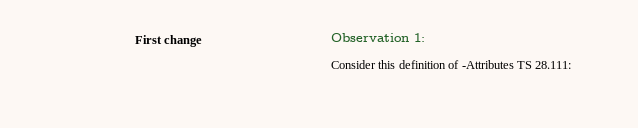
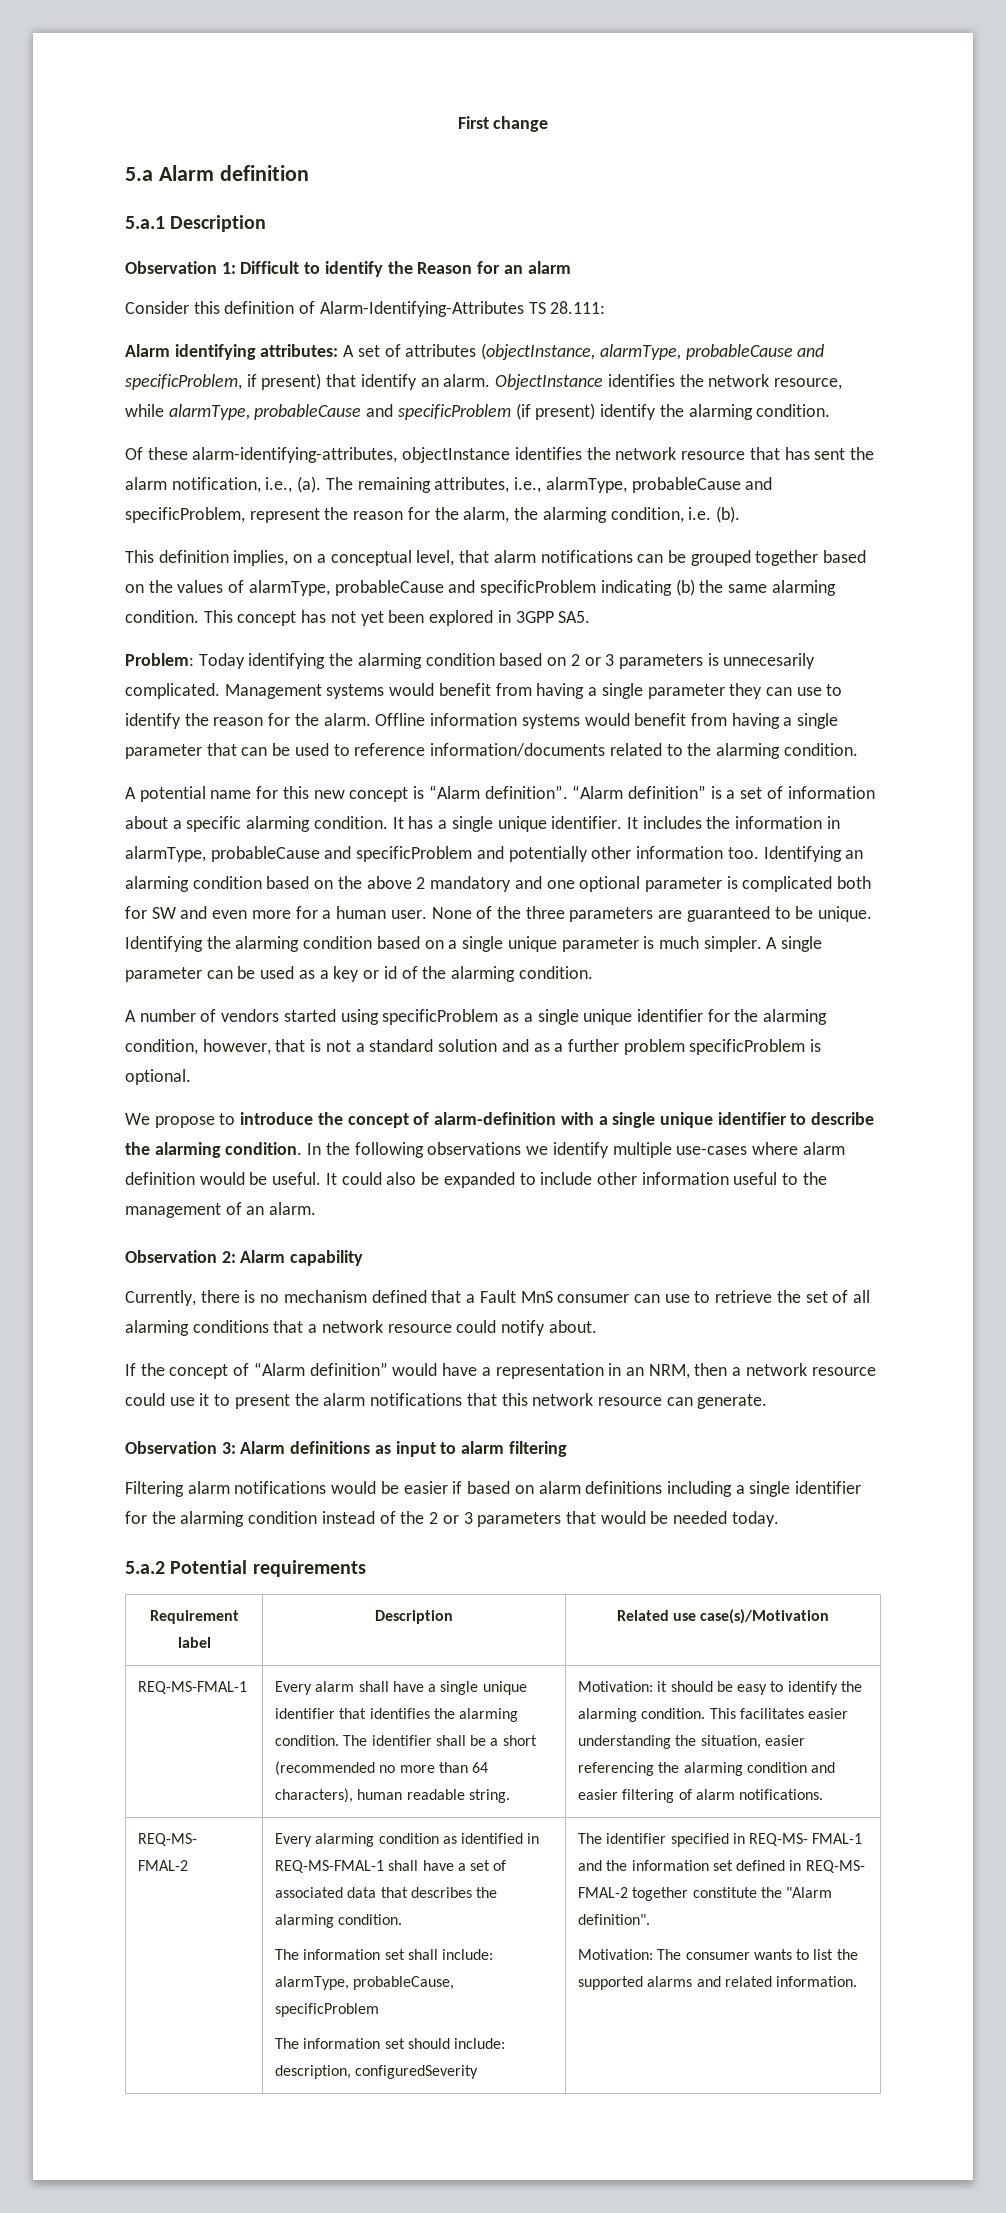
- Observation 1:
+ 5.a Alarm definition
+ 5.a.1 Description
+ Observation 1: Difficult to identify the Reason for an alarm
- Consider this definition of -Attributes TS 28.111:
+ Consider this definition of Alarm-Identifying-Attributes TS 28.111:
+ Alarm identifying attributes: A set of attributes (objectInstance, alarmType, probableCause and specificProblem, if present) that identify an alarm. ObjectInstance identifies the network resource, while alarmType, probableCause and specificProblem (if present) identify the alarming condition.
+ Of these alarm-identifying-attributes, objectInstance identifies the network resource that has sent the alarm notification, i.e., (a). The remaining attributes, i.e., alarmType, probableCause and specificProblem, represent the reason for the alarm, the alarming condition, i.e. (b).
+ This definition implies, on a conceptual level, that alarm notifications can be grouped together based on the values of alarmType, probableCause and specificProblem indicating (b) the same alarming condition. This concept has not yet been explored in 3GPP SA5.
+ Problem: Today identifying the alarming condition based on 2 or 3 parameters is unnecesarily complicated. Management systems would benefit from having a single parameter they can use to identify the reason for the alarm. Offline information systems would benefit from having a single parameter that can be used to reference information/documents related to the alarming condition.
+ A potential name for this new concept is “Alarm definition”. “Alarm definition” is a set of information about a specific alarming condition. It has a single unique identifier. It includes the information in alarmType, probableCause and specificProblem and potentially other information too. Identifying an alarming condition based on the above 2 mandatory and one optional parameter is complicated both for SW and even more for a human user. None of the three parameters are guaranteed to be unique. Identifying the alarming condition based on a single unique parameter is much simpler. A single parameter can be used as a key or id of the alarming condition.
+ A number of vendors started using specificProblem as a single unique identifier for the alarming condition, however, that is not a standard solution and as a further problem specificProblem is optional.
+ We propose to introduce the concept of alarm-definition with a single unique identifier to describe the alarming condition. In the following observations we identify multiple use-cases where alarm definition would be useful. It could also be expanded to include other information useful to the management of an alarm.
+ Observation 2: Alarm capability
+ Currently, there is no mechanism defined that a Fault MnS consumer can use to retrieve the set of all alarming conditions that a network resource could notify about.
+ If the concept of “Alarm definition” would have a representation in an NRM, then a network resource could use it to present the alarm notifications that this network resource can generate.
+ Observation 3: Alarm definitions as input to alarm filtering
+ Filtering alarm notifications would be easier if based on alarm definitions including a single identifier for the alarming condition instead of the 2 or 3 parameters that would be needed today.
+ 5.a.2 Potential requirements
+ Requirement label | Description | Related use case(s)/Motivation
+ REQ-MS-FMAL-1 | Every alarm shall have a single unique identifier that identifies the alarming condition. The identifier shall be a short (recommended no more than 64 characters), human readable string. | Motivation: it should be easy to identify the alarming condition. This facilitates easier understanding the situation, easier referencing the alarming condition and easier filtering of alarm notifications.
+ REQ-MS- FMAL-2 | Every alarming condition as identified in REQ-MS-FMAL-1 shall have a set of associated data that describes the alarming condition.
+ The information set shall include: alarmType, probableCause, specificProblem
+ The information set should include: description, configuredSeverity | The identifier specified in REQ-MS- FMAL-1 and the information set defined in REQ-MS- FMAL-2 together constitute the "Alarm definition".
+ Motivation: The consumer wants to list the supported alarms and related information.

